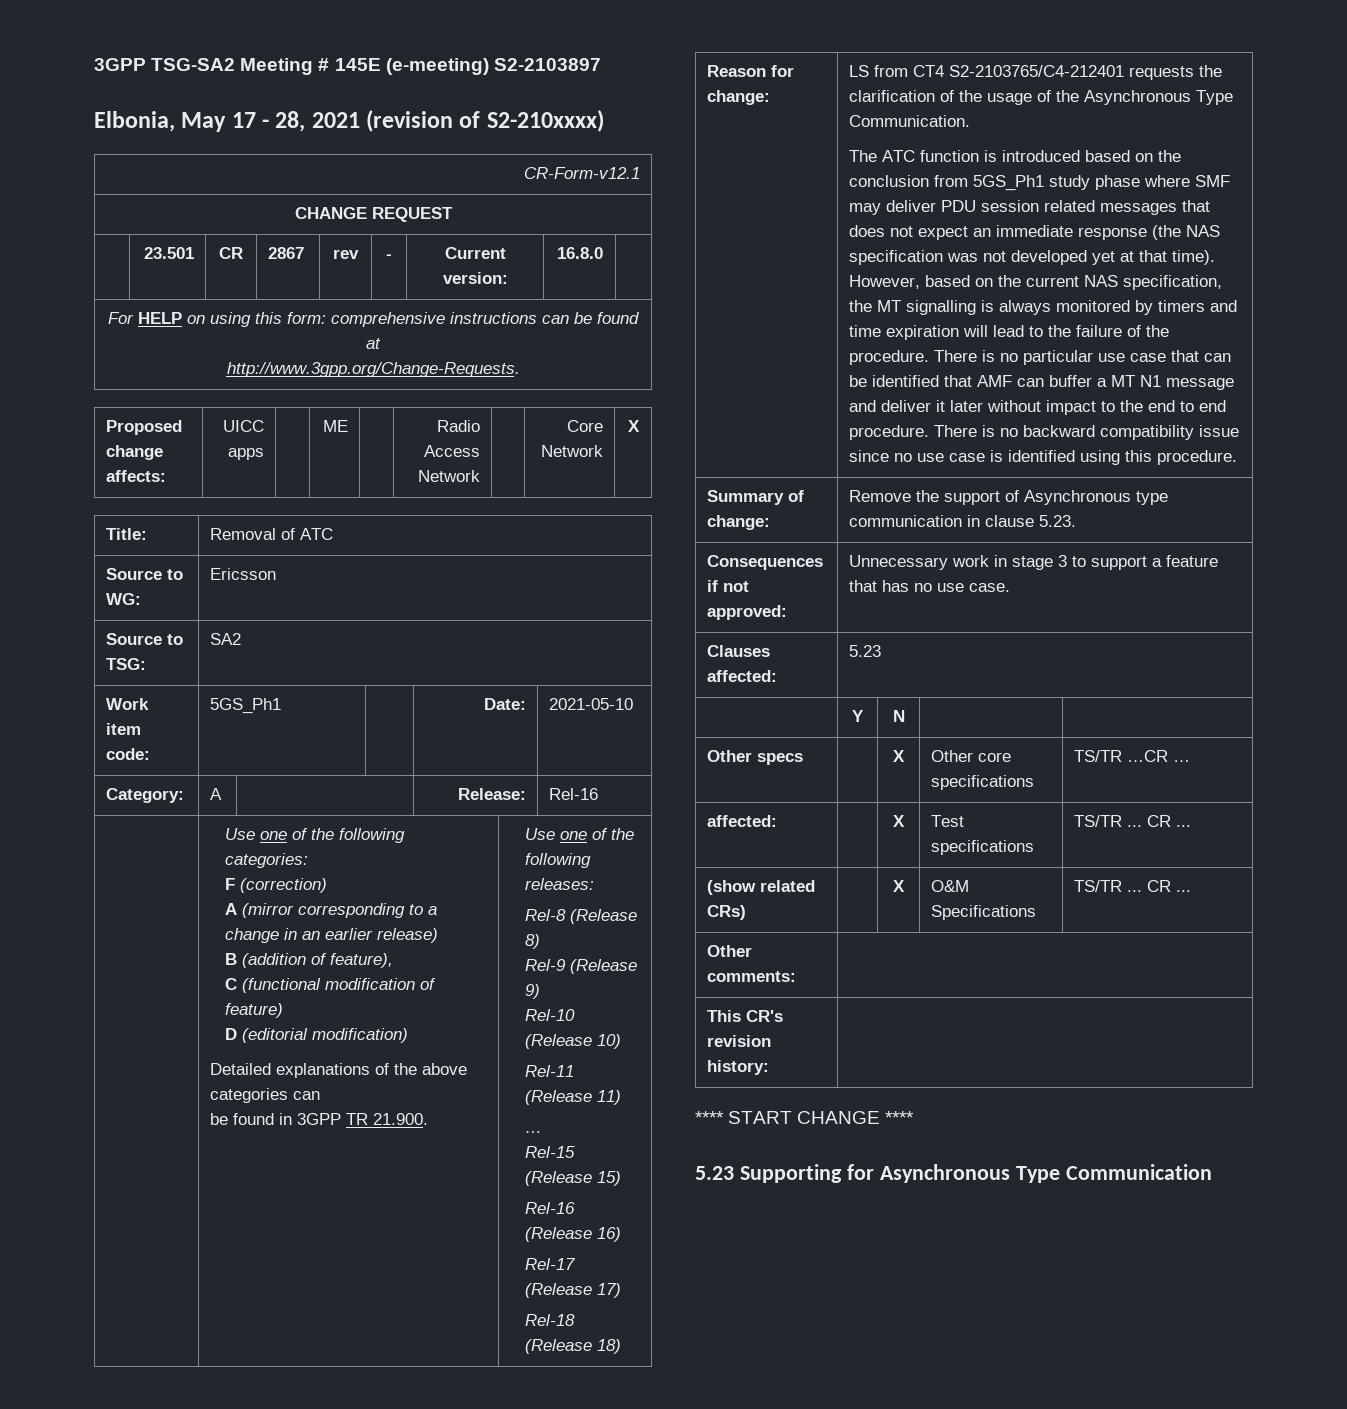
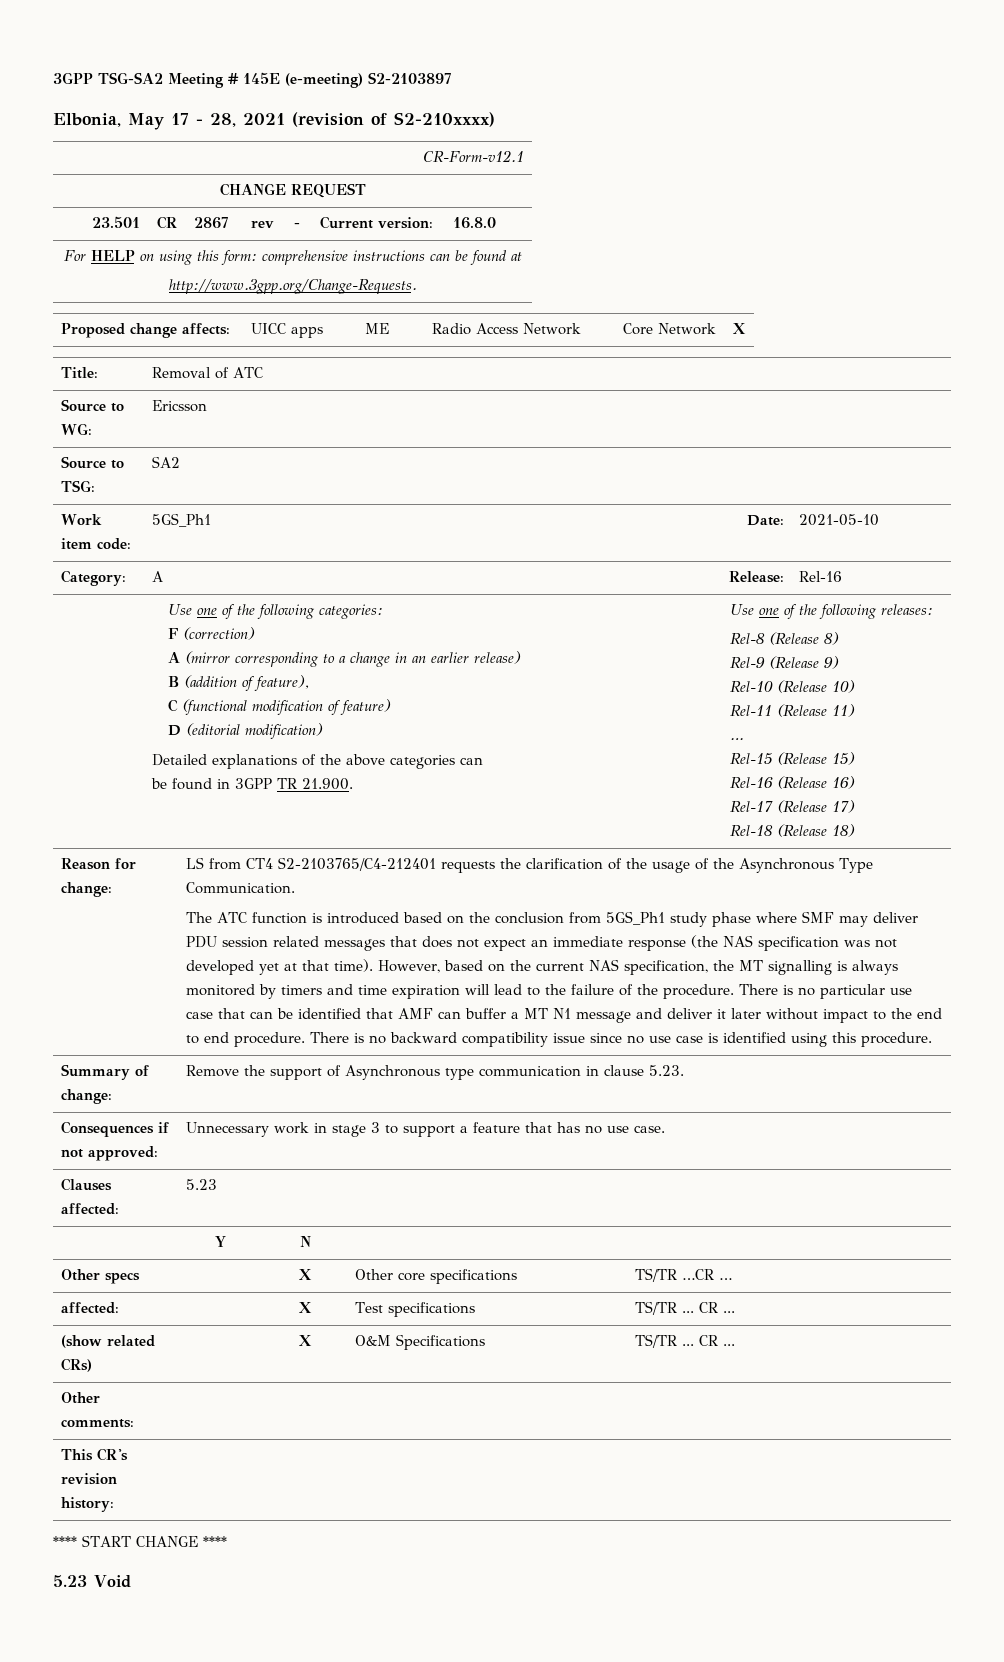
- 5.23 Supporting for Asynchronous Type Communication
+ 5.23 Void

